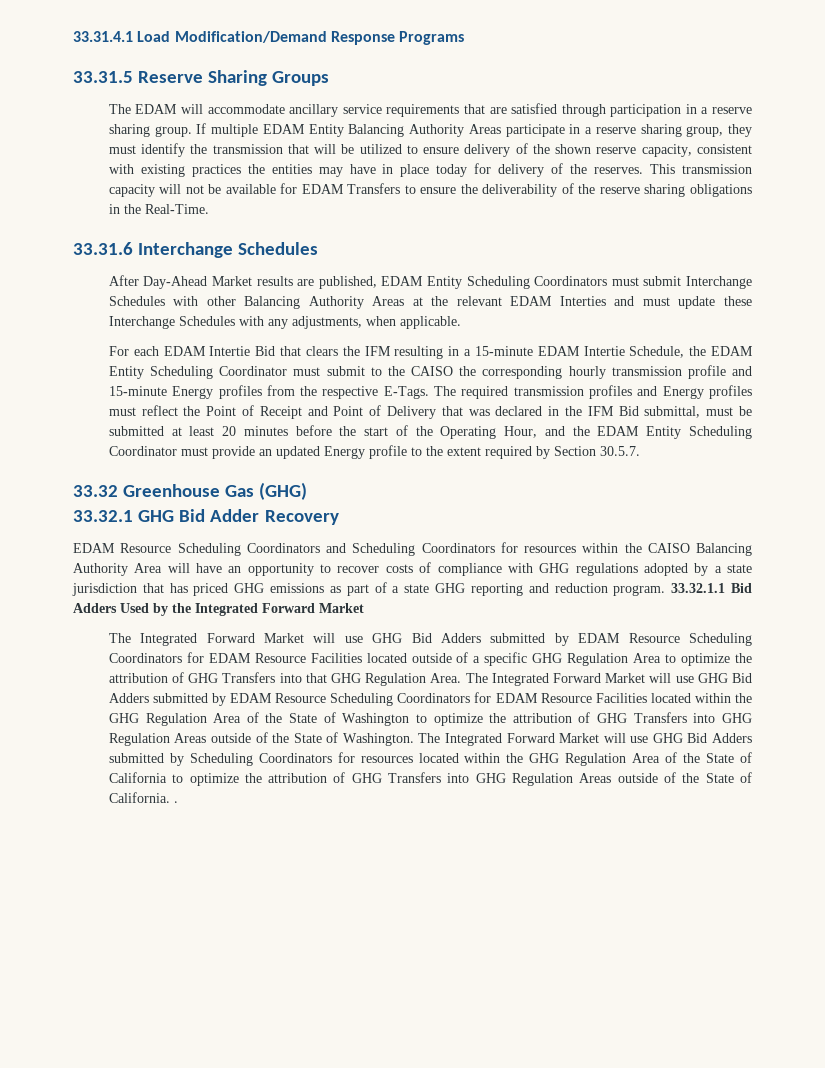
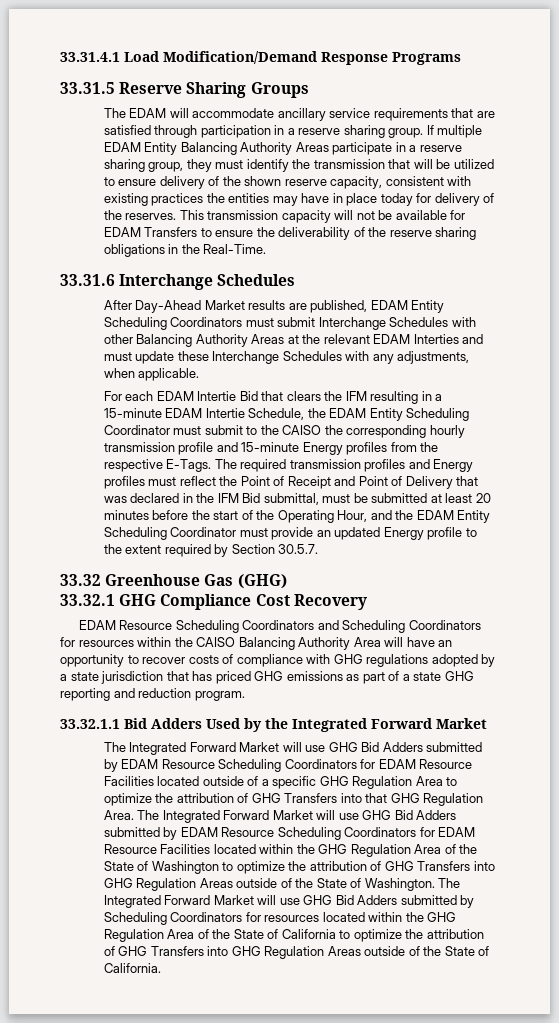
- 33.32.1 GHG Bid Adder Recovery
+ 33.32.1 GHG Compliance Cost Recovery
- EDAM Resource Scheduling Coordinators and Scheduling Coordinators for resources within the CAISO Balancing Authority Area will have an opportunity to recover costs of compliance with GHG regulations adopted by a state jurisdiction that has priced GHG emissions as part of a state GHG reporting and reduction program. 33.32.1.1 Bid Adders Used by the Integrated Forward Market
+ EDAM Resource Scheduling Coordinators and Scheduling Coordinators for resources within the CAISO Balancing Authority Area will have an opportunity to recover costs of compliance with GHG regulations adopted by a state jurisdiction that has priced GHG emissions as part of a state GHG reporting and reduction program.
+ 33.32.1.1 Bid Adders Used by the Integrated Forward Market
- The Integrated Forward Market will use GHG Bid Adders submitted by Scheduling Coordinators for resources located within the GHG Regulation Area of the State of California to optimize the attribution of GHG Transfers into GHG Regulation Areas outside of the State of California. .
+ The Integrated Forward Market will use GHG Bid Adders submitted by Scheduling Coordinators for resources located within the GHG Regulation Area of the State of California to optimize the attribution of GHG Transfers into GHG Regulation Areas outside of the State of California.

